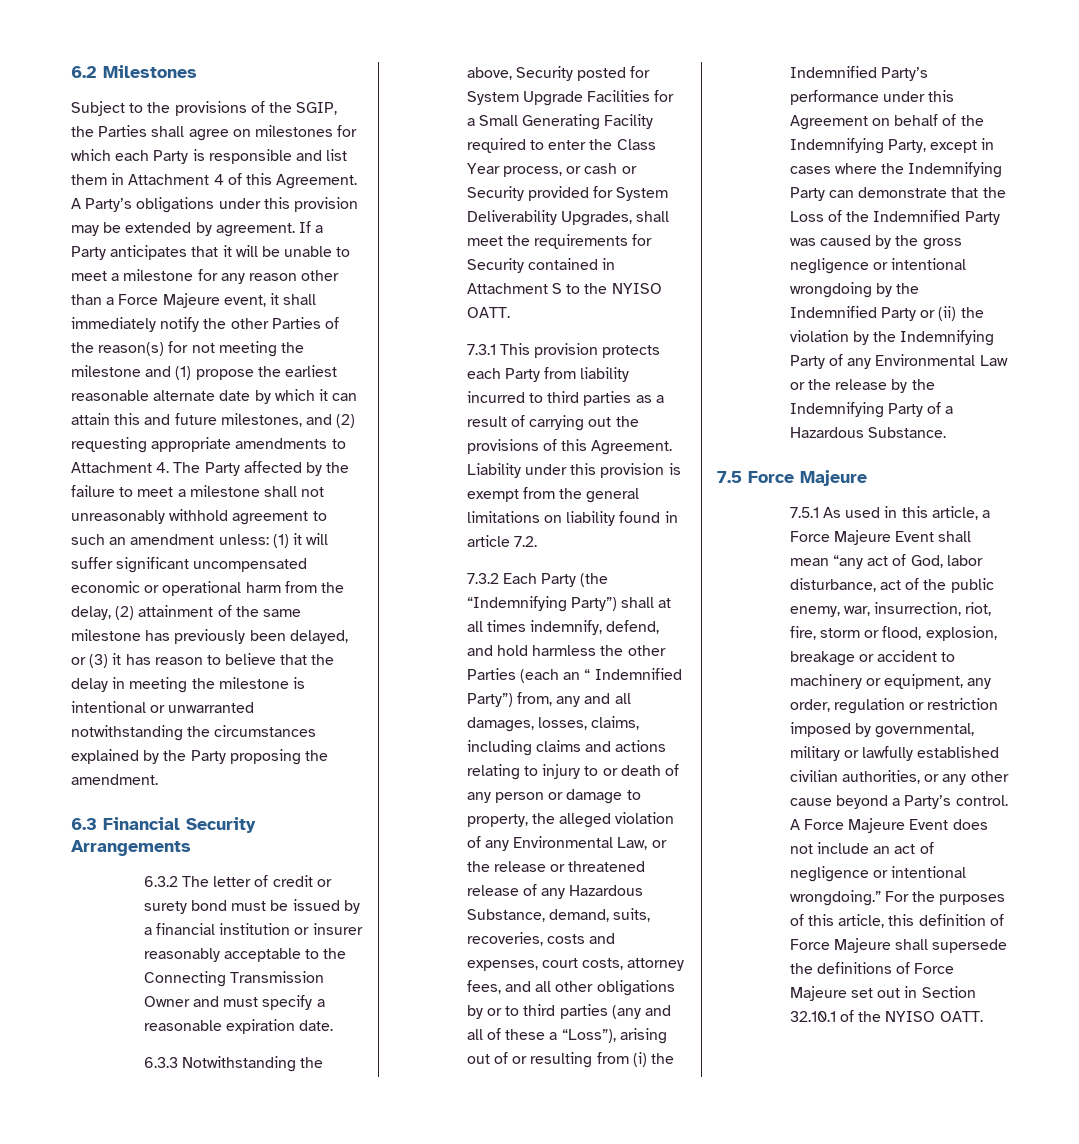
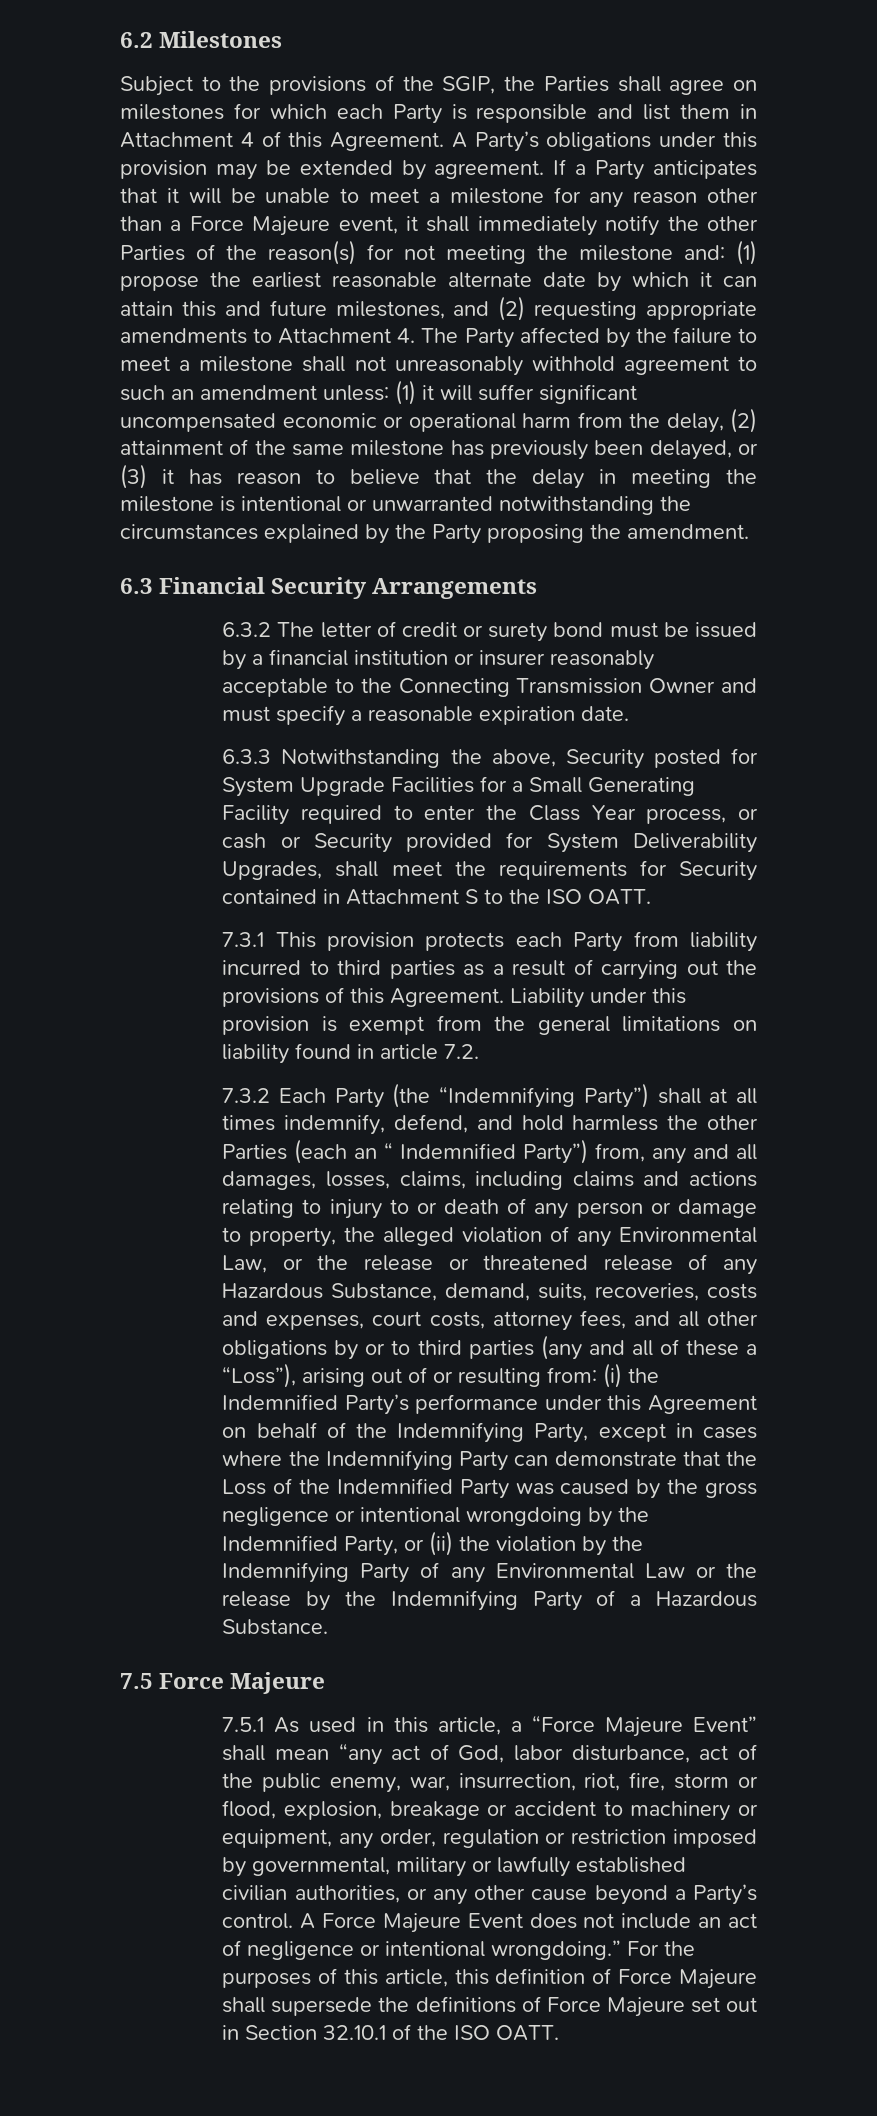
- If a Party anticipates that it will be unable to meet a milestone for any reason other than a Force Majeure event, it shall immediately notify the other Parties of the reason(s) for not meeting the milestone and (1) propose the earliest reasonable alternate date by which it can attain this and future milestones, and (2) requesting appropriate amendments to Attachment 4. The Party affected by the failure to meet a milestone shall not unreasonably withhold agreement to such an amendment unless:
+ If a Party anticipates that it will be unable to meet a milestone for any reason other than a Force Majeure event, it shall immediately notify the other Parties of the reason(s) for not meeting the milestone and: (1) propose the earliest reasonable alternate date by which it can attain this and future milestones, and (2) requesting appropriate amendments to Attachment 4. The Party affected by the failure to meet a milestone shall not unreasonably withhold agreement to such an amendment unless:
- 6.3.3 Notwithstanding the above, Security posted for System Upgrade Facilities for a Small Generating Facility required to enter the Class Year process, or cash or Security provided for System Deliverability Upgrades, shall meet the requirements for Security contained in Attachment S to the NYISO OATT.
+ 6.3.3 Notwithstanding the above, Security posted for System Upgrade Facilities for a Small Generating Facility required to enter the Class Year process, or cash or Security provided for System Deliverability Upgrades, shall meet the requirements for Security contained in Attachment S to the ISO OATT.
- 7.3.2 Each Party (the “Indemnifying Party”) shall at all times indemnify, defend, and hold harmless the other Parties (each an “ Indemnified Party”) from, any and all damages, losses, claims, including claims and actions relating to injury to or death of any person or damage to property, the alleged violation of any Environmental Law, or the release or threatened release of any Hazardous Substance, demand, suits, recoveries, costs and expenses, court costs, attorney fees, and all other obligations by or to third parties (any and all of these a “Loss”), arising out of or resulting from (i) the Indemnified Party’s performance under this Agreement on behalf of the Indemnifying Party, except in cases where the Indemnifying Party can demonstrate that the Loss of the Indemnified Party was caused by the gross negligence or intentional wrongdoing by the Indemnified Party or (ii) the violation by the Indemnifying Party of any Environmental Law or the release by the Indemnifying Party of a Hazardous Substance.
+ 7.3.2 Each Party (the “Indemnifying Party”) shall at all times indemnify, defend, and hold harmless the other Parties (each an “ Indemnified Party”) from, any and all damages, losses, claims, including claims and actions relating to injury to or death of any person or damage to property, the alleged violation of any Environmental Law, or the release or threatened release of any Hazardous Substance, demand, suits, recoveries, costs and expenses, court costs, attorney fees, and all other obligations by or to third parties (any and all of these a “Loss”), arising out of or resulting from: (i) the Indemnified Party’s performance under this Agreement on behalf of the Indemnifying Party, except in cases where the Indemnifying Party can demonstrate that the Loss of the Indemnified Party was caused by the gross negligence or intentional wrongdoing by the Indemnified Party, or (ii) the violation by the Indemnifying Party of any Environmental Law or the release by the Indemnifying Party of a Hazardous Substance.
- 7.5.1 As used in this article, a Force Majeure Event shall mean “any act of God, labor disturbance, act of the public enemy, war, insurrection, riot, fire, storm or flood, explosion, breakage or accident to machinery or equipment, any order, regulation or restriction imposed by governmental, military or lawfully established civilian authorities, or any other cause beyond a Party’s control.
+ 7.5.1 As used in this article, a “Force Majeure Event” shall mean “any act of God, labor disturbance, act of the public enemy, war, insurrection, riot, fire, storm or flood, explosion, breakage or accident to machinery or equipment, any order, regulation or restriction imposed by governmental, military or lawfully established civilian authorities, or any other cause beyond a Party’s control.
- For the purposes of this article, this definition of Force Majeure shall supersede the definitions of Force Majeure set out in Section 32.10.1 of the NYISO OATT.
+ For the purposes of this article, this definition of Force Majeure shall supersede the definitions of Force Majeure set out in Section 32.10.1 of the ISO OATT.

